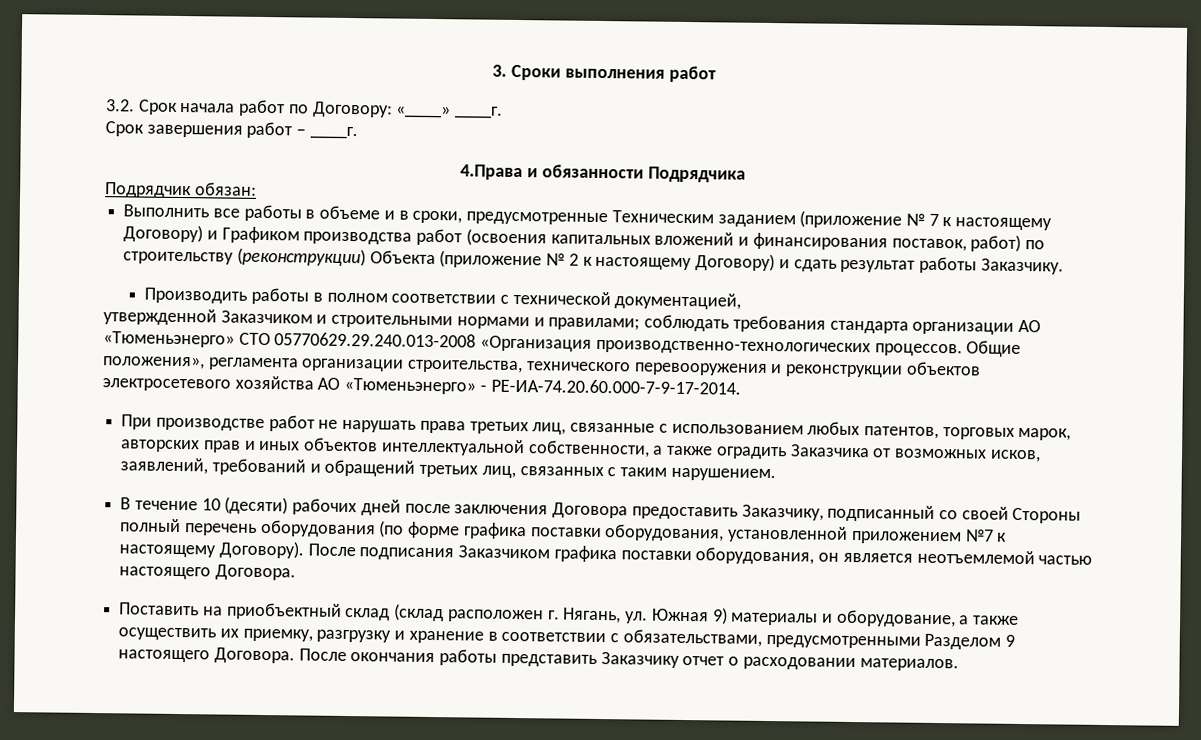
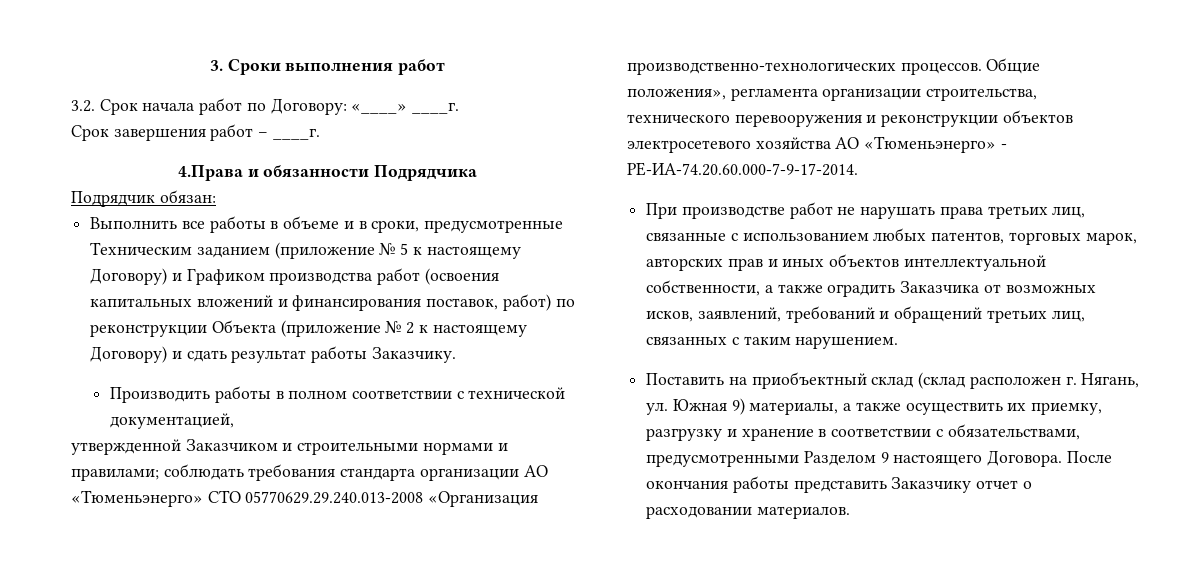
- Выполнить все работы в объеме и в сроки, предусмотренные Техническим заданием (приложение № 7 к настоящему Договору) и Графиком производства работ (освоения капитальных вложений и финансирования поставок, работ) по строительству (реконструкции) Объекта (приложение № 2 к настоящему Договору) и сдать результат работы Заказчику.
+ Выполнить все работы в объеме и в сроки, предусмотренные Техническим заданием (приложение № 5 к настоящему Договору) и Графиком производства работ (освоения капитальных вложений и финансирования поставок, работ) по реконструкции Объекта (приложение № 2 к настоящему Договору) и сдать результат работы Заказчику.
- В течение 10 (десяти) рабочих дней после заключения Договора предоставить Заказчику, подписанный со своей Стороны полный перечень оборудования (по форме графика поставки оборудования, установленной приложением №7 к настоящему Договору). После подписания Заказчиком графика поставки оборудования, он является неотъемлемой частью настоящего Договора.
- Поставить на приобъектный склад (склад расположен г. Нягань, ул. Южная 9) материалы и оборудование, а также осуществить их приемку, разгрузку и хранение в соответствии с обязательствами, предусмотренными Разделом 9 настоящего Договора.
+ Поставить на приобъектный склад (склад расположен г. Нягань, ул. Южная 9) материалы, а также осуществить их приемку, разгрузку и хранение в соответствии с обязательствами, предусмотренными Разделом 9 настоящего Договора.

